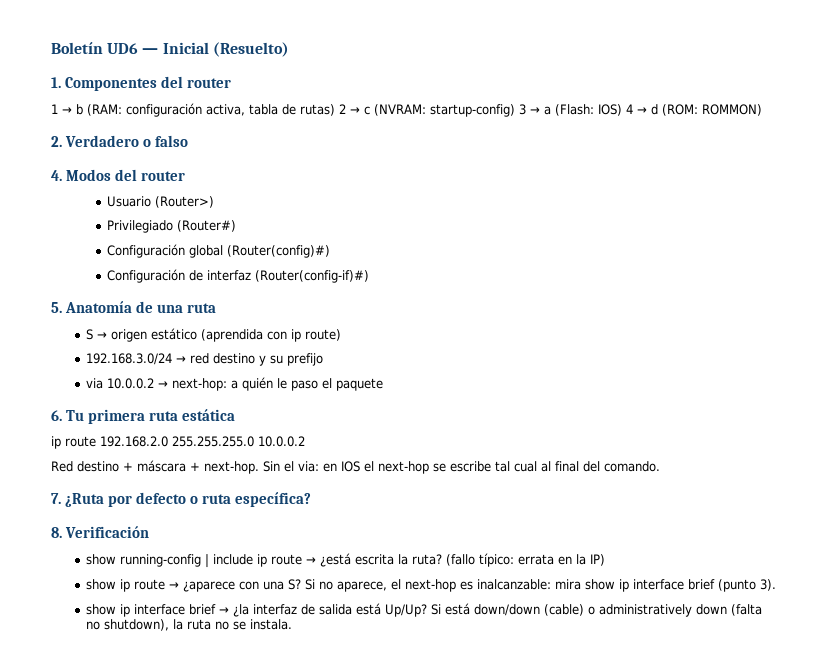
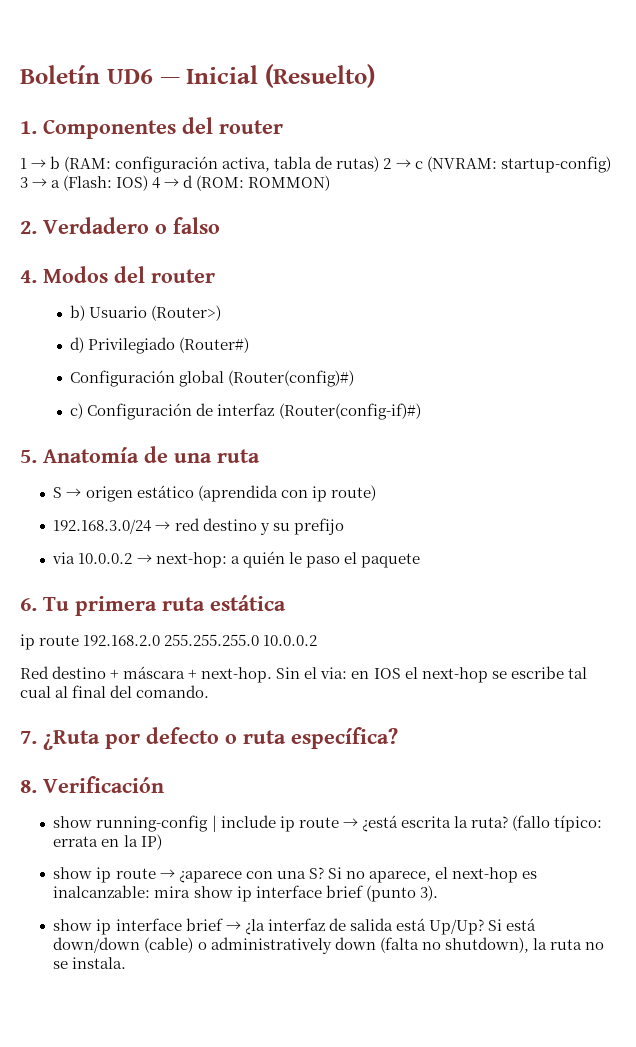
- Usuario (Router>)
+ b) Usuario (Router>)
- Privilegiado (Router#)
+ d) Privilegiado (Router#)
- Configuración de interfaz (Router(config-if)#)
+ c) Configuración de interfaz (Router(config-if)#)

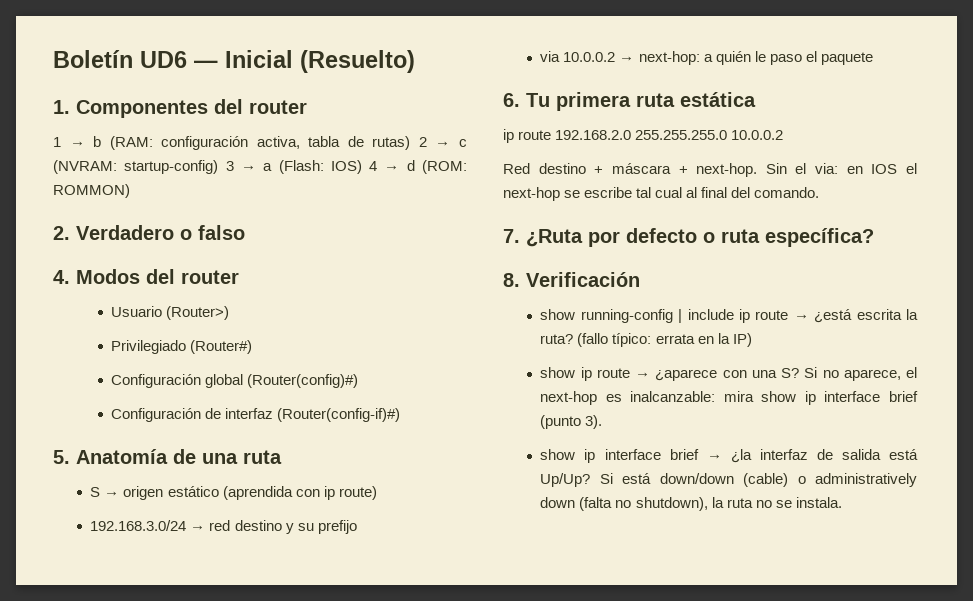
- b) Usuario (Router>)
+ Usuario (Router>)
- d) Privilegiado (Router#)
+ Privilegiado (Router#)
- c) Configuración de interfaz (Router(config-if)#)
+ Configuración de interfaz (Router(config-if)#)

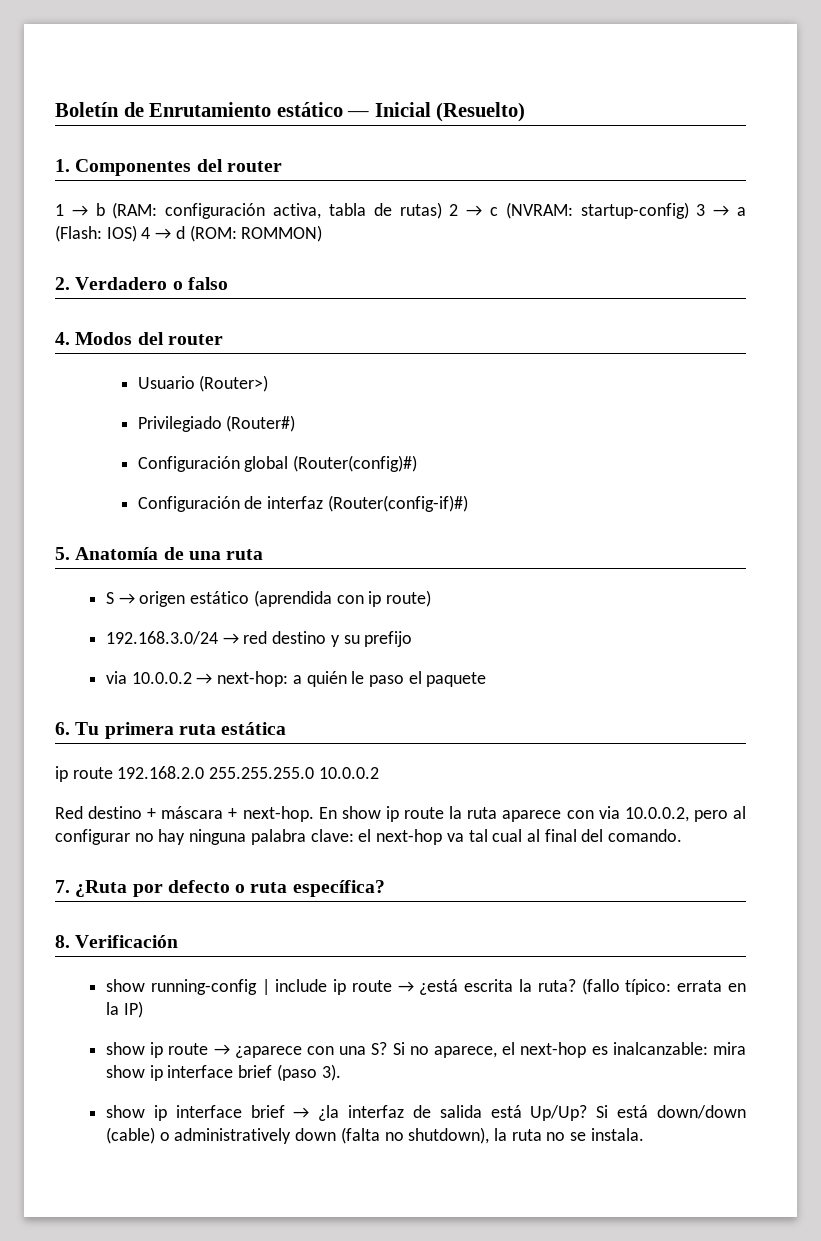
- Boletín UD6 — Inicial (Resuelto)
+ Boletín de Enrutamiento estático — Inicial (Resuelto)
- Sin el via: en IOS el next-hop se escribe tal cual al final del comando.
+ En show ip route la ruta aparece con via 10.0.0.2, pero al configurar no hay ninguna palabra clave: el next-hop va tal cual al final del comando.
- Si no aparece, el next-hop es inalcanzable: mira show ip interface brief (punto 3).
+ Si no aparece, el next-hop es inalcanzable: mira show ip interface brief (paso 3).

